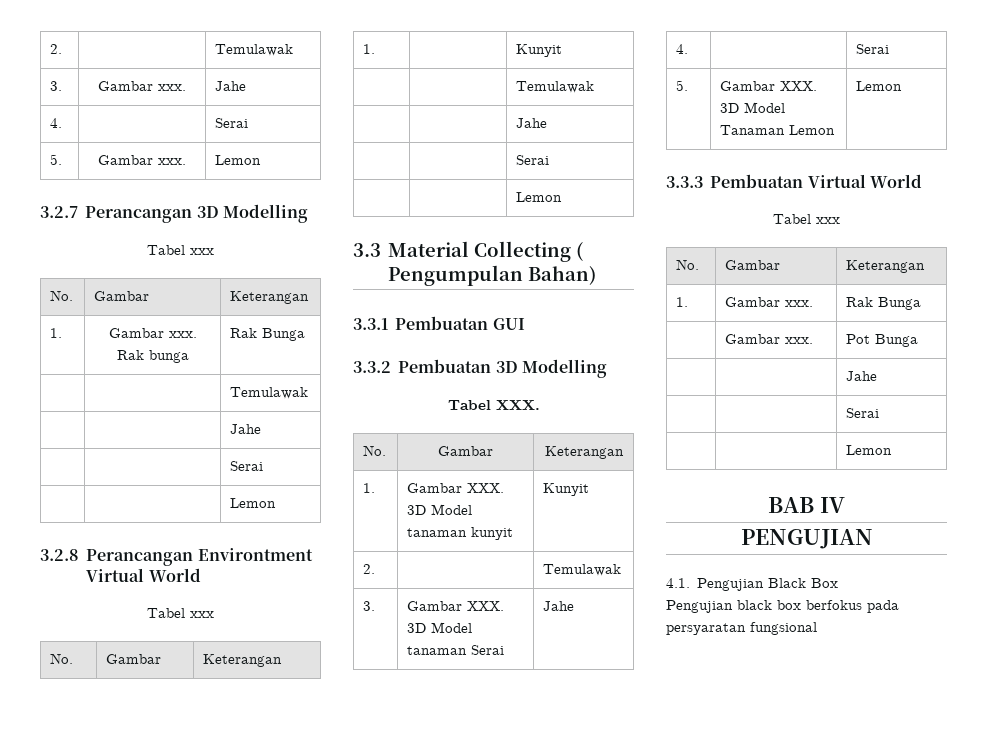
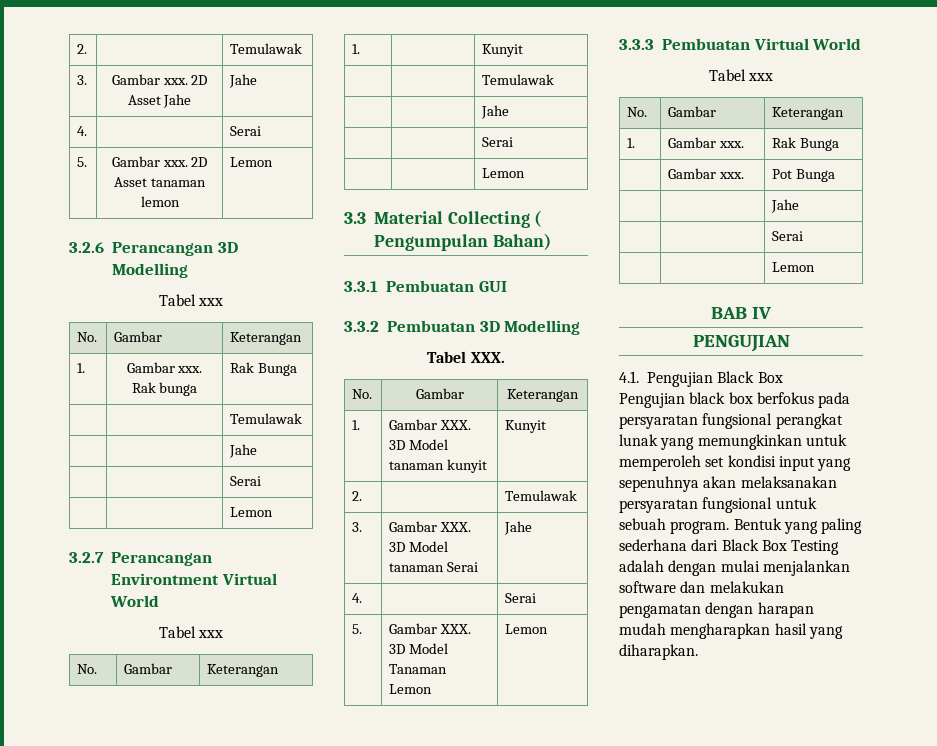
- 3. | Gambar xxx. | Jahe
+ 3. | Gambar xxx. 2D Asset Jahe | Jahe
- 5. | Gambar xxx. | Lemon
- 3.2.7 Perancangan 3D Modelling
+ 5. | Gambar xxx. 2D Asset tanaman lemon | Lemon
+ 3.2.6 Perancangan 3D Modelling
- 3.2.8 Perancangan Environtment Virtual World
+ 3.2.7 Perancangan Environtment Virtual World
- Pengujian black box berfokus pada persyaratan fungsional
+ Pengujian black box berfokus pada persyaratan fungsional perangkat lunak yang memungkinkan untuk memperoleh set kondisi input yang sepenuhnya akan melaksanakan persyaratan fungsional untuk sebuah program. Bentuk yang paling sederhana dari Black Box Testing adalah dengan mulai menjalankan software dan melakukan pengamatan dengan harapan mudah mengharapkan hasil yang diharapkan.

